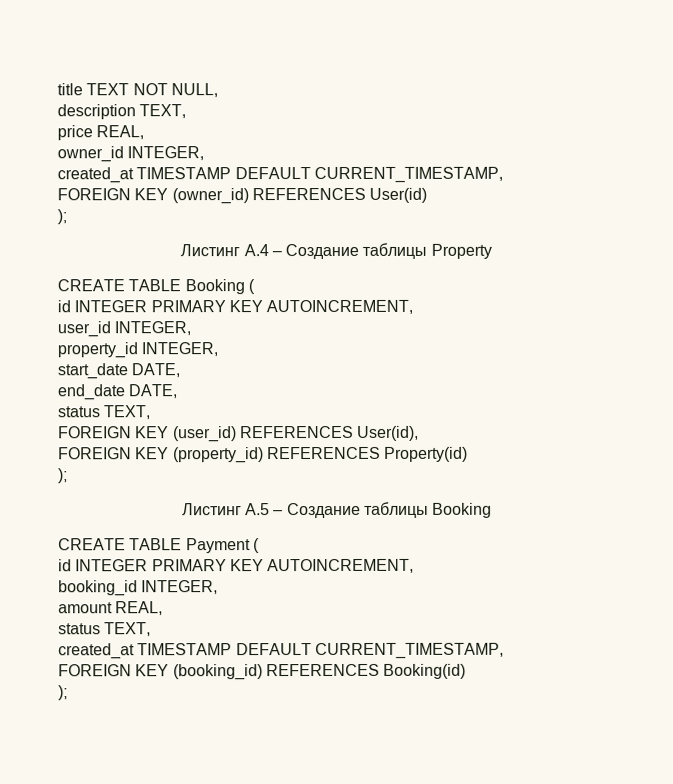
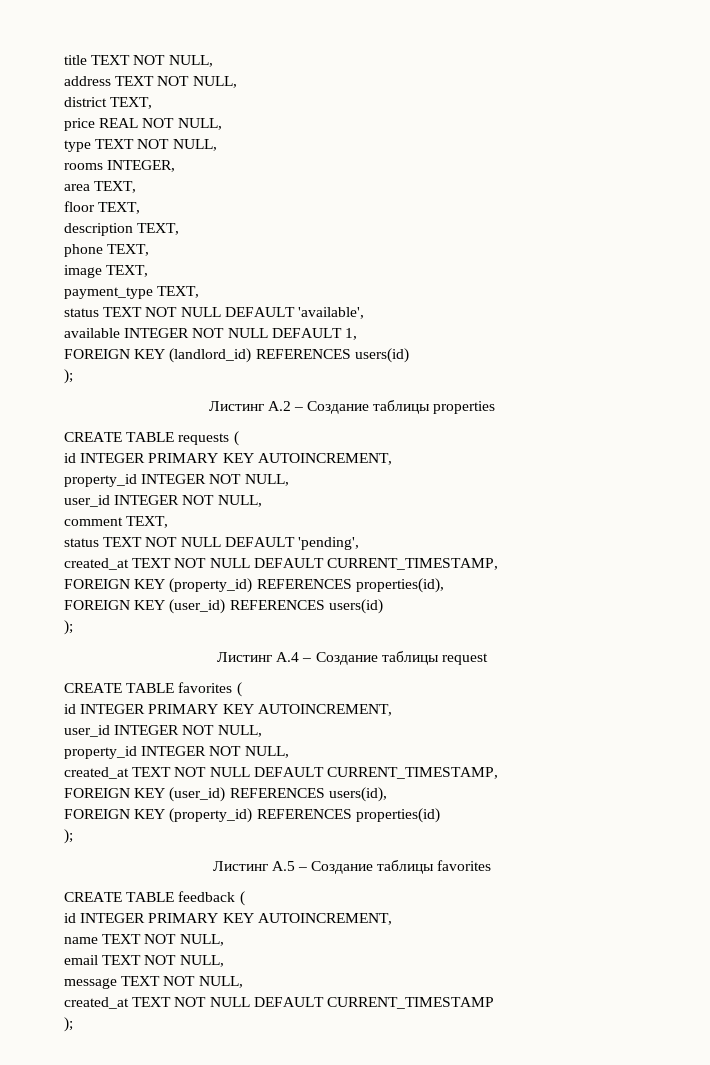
+ address TEXT NOT NULL,
+ district TEXT,
+ price REAL NOT NULL,
+ type TEXT NOT NULL,
+ rooms INTEGER,
+ area TEXT,
+ floor TEXT,
  description TEXT,
- price REAL,
- owner_id INTEGER,
- created_at TIMESTAMP DEFAULT CURRENT_TIMESTAMP,
- FOREIGN KEY (owner_id) REFERENCES User(id)
+ phone TEXT,
+ image TEXT,
+ payment_type TEXT,
+ status TEXT NOT NULL DEFAULT 'available',
+ available INTEGER NOT NULL DEFAULT 1,
+ FOREIGN KEY (landlord_id) REFERENCES users(id)
+ );
+ Листинг А.2 – Создание таблицы properties
+ CREATE TABLE requests (
+ id INTEGER PRIMARY KEY AUTOINCREMENT,
+ property_id INTEGER NOT NULL,
+ user_id INTEGER NOT NULL,
+ comment TEXT,
+ status TEXT NOT NULL DEFAULT 'pending',
+ created_at TEXT NOT NULL DEFAULT CURRENT_TIMESTAMP,
+ FOREIGN KEY (property_id) REFERENCES properties(id),
+ FOREIGN KEY (user_id) REFERENCES users(id)
- Листинг А.4 – Создание таблицы Property
- CREATE TABLE Booking (
+ Листинг А.4 – Создание таблицы request
+ CREATE TABLE favorites (
  id INTEGER PRIMARY KEY AUTOINCREMENT,
- user_id INTEGER,
- property_id INTEGER,
- start_date DATE,
- end_date DATE,
- status TEXT,
- FOREIGN KEY (user_id) REFERENCES User(id),
- FOREIGN KEY (property_id) REFERENCES Property(id)
+ user_id INTEGER NOT NULL,
+ property_id INTEGER NOT NULL,
+ created_at TEXT NOT NULL DEFAULT CURRENT_TIMESTAMP,
+ FOREIGN KEY (user_id) REFERENCES users(id),
+ FOREIGN KEY (property_id) REFERENCES properties(id)
- Листинг А.5 – Создание таблицы Booking
- CREATE TABLE Payment (
+ Листинг А.5 – Создание таблицы favorites
+ CREATE TABLE feedback (
  id INTEGER PRIMARY KEY AUTOINCREMENT,
- booking_id INTEGER,
- amount REAL,
- status TEXT,
- created_at TIMESTAMP DEFAULT CURRENT_TIMESTAMP,
- FOREIGN KEY (booking_id) REFERENCES Booking(id)
+ name TEXT NOT NULL,
+ email TEXT NOT NULL,
+ message TEXT NOT NULL,
+ created_at TEXT NOT NULL DEFAULT CURRENT_TIMESTAMP

